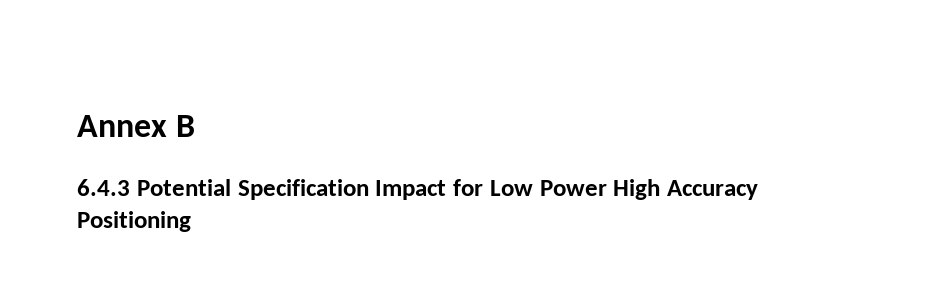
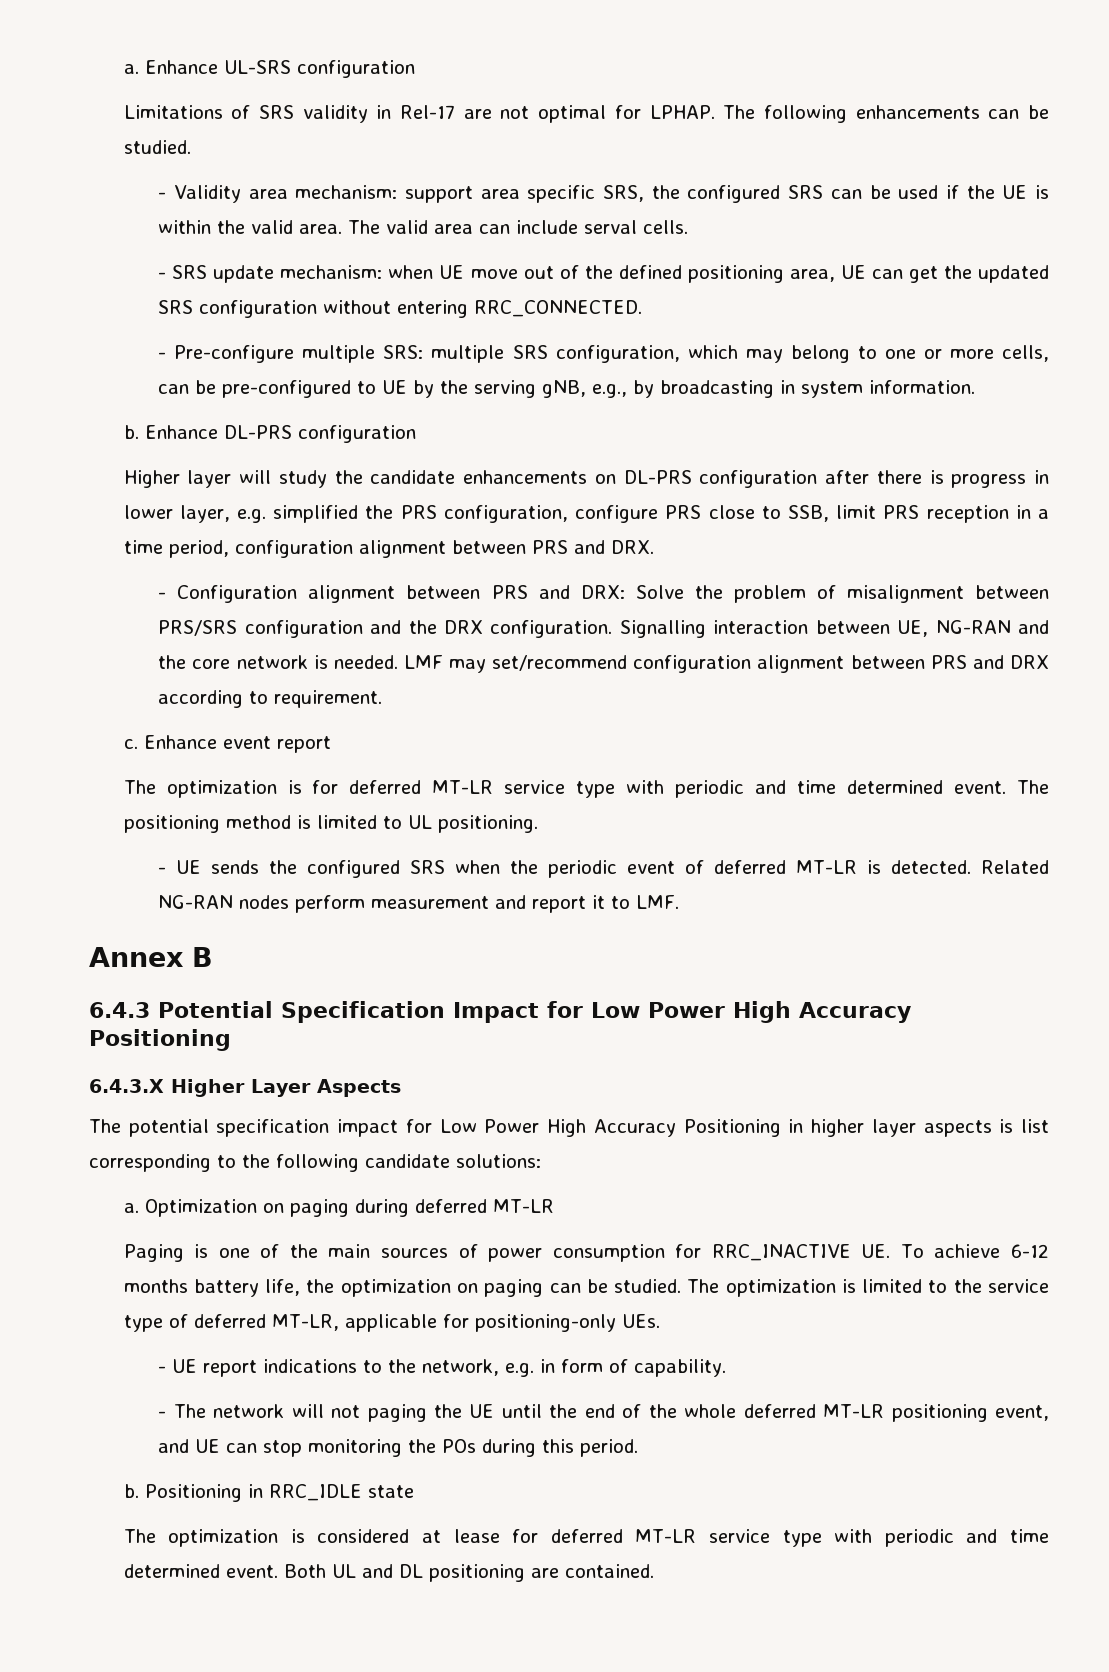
+ a. Enhance UL-SRS configuration
+ Limitations of SRS validity in Rel-17 are not optimal for LPHAP. The following enhancements can be studied.
+ - Validity area mechanism: support area specific SRS, the configured SRS can be used if the UE is within the valid area. The valid area can include serval cells.
+ - SRS update mechanism: when UE move out of the defined positioning area, UE can get the updated SRS configuration without entering RRC_CONNECTED.
+ - Pre-configure multiple SRS: multiple SRS configuration, which may belong to one or more cells, can be pre-configured to UE by the serving gNB, e.g., by broadcasting in system information.
+ b. Enhance DL-PRS configuration
+ Higher layer will study the candidate enhancements on DL-PRS configuration after there is progress in lower layer, e.g. simplified the PRS configuration, configure PRS close to SSB, limit PRS reception in a time period, configuration alignment between PRS and DRX.
+ - Configuration alignment between PRS and DRX: Solve the problem of misalignment between PRS/SRS configuration and the DRX configuration. Signalling interaction between UE, NG-RAN and the core network is needed. LMF may set/recommend configuration alignment between PRS and DRX according to requirement.
+ c. Enhance event report
+ The optimization is for deferred MT-LR service type with periodic and time determined event. The positioning method is limited to UL positioning.
+ - UE sends the configured SRS when the periodic event of deferred MT-LR is detected. Related NG-RAN nodes perform measurement and report it to LMF.
+ 6.4.3.X Higher Layer Aspects
+ The potential specification impact for Low Power High Accuracy Positioning in higher layer aspects is list corresponding to the following candidate solutions:
+ a. Optimization on paging during deferred MT-LR
+ Paging is one of the main sources of power consumption for RRC_INACTIVE UE. To achieve 6-12 months battery life, the optimization on paging can be studied. The optimization is limited to the service type of deferred MT-LR, applicable for positioning-only UEs.
+ - UE report indications to the network, e.g. in form of capability.
+ - The network will not paging the UE until the end of the whole deferred MT-LR positioning event, and UE can stop monitoring the POs during this period.
+ b. Positioning in RRC_IDLE state
+ The optimization is considered at lease for deferred MT-LR service type with periodic and time determined event. Both UL and DL positioning are contained.

